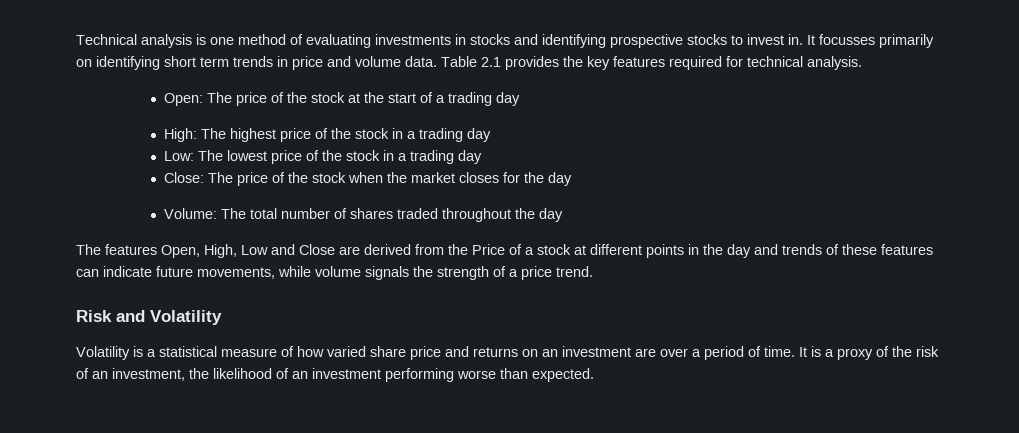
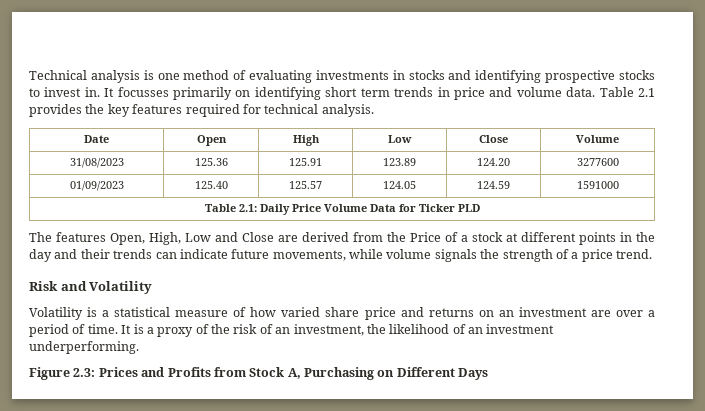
- Open: The price of the stock at the start of a trading day
- High: The highest price of the stock in a trading day
- Low: The lowest price of the stock in a trading day
- Close: The price of the stock when the market closes for the day
- Volume: The total number of shares traded throughout the day
+ Date | Open | High | Low | Close | Volume
+ 31/08/2023 | 125.36 | 125.91 | 123.89 | 124.20 | 3277600
+ 01/09/2023 | 125.40 | 125.57 | 124.05 | 124.59 | 1591000
+ Table 2.1: Daily Price Volume Data for Ticker PLD
- The features Open, High, Low and Close are derived from the Price of a stock at different points in the day and trends of these features can indicate future movements, while volume signals the strength of a price trend.
+ The features Open, High, Low and Close are derived from the Price of a stock at different points in the day and their trends can indicate future movements, while volume signals the strength of a price trend.
- It is a proxy of the risk of an investment, the likelihood of an investment performing worse than expected.
+ It is a proxy of the risk of an investment, the likelihood of an investment underperforming.
+ Figure 2.3: Prices and Profits from Stock A, Purchasing on Different Days

